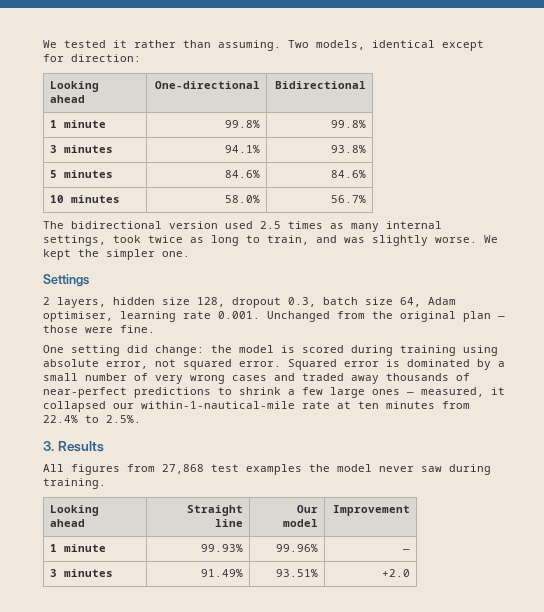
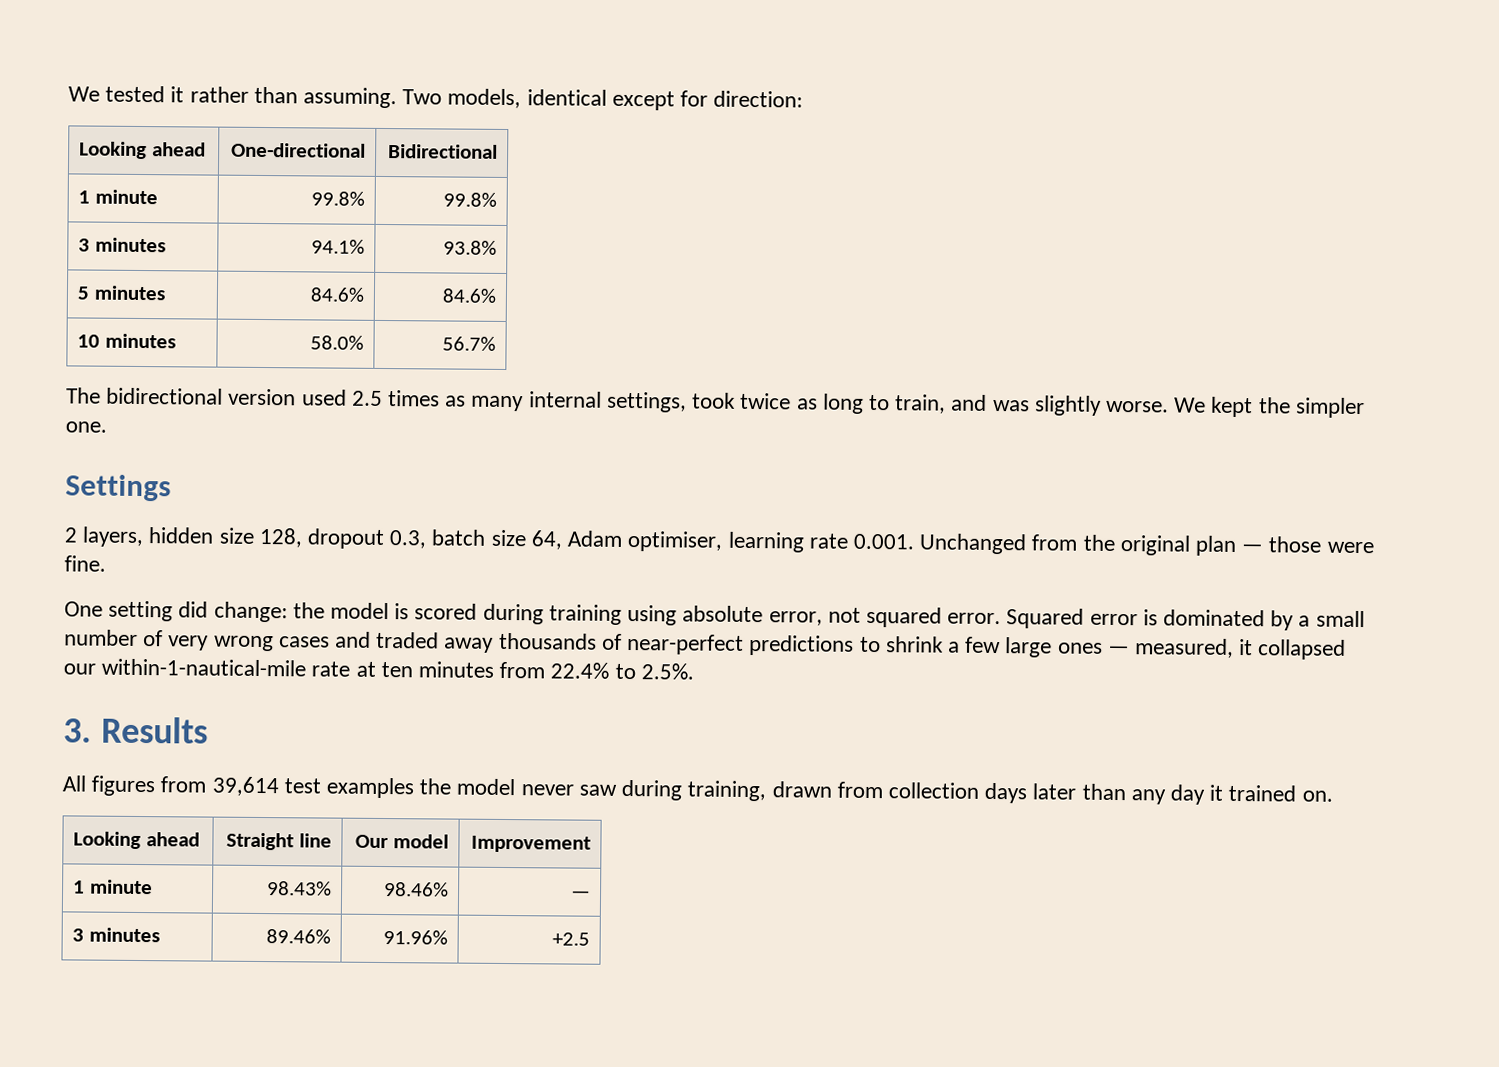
- All figures from 27,868 test examples the model never saw during training.
+ All figures from 39,614 test examples the model never saw during training, drawn from collection days later than any day it trained on.
- 1 minute | 99.93% | 99.96% | —
+ 1 minute | 98.43% | 98.46% | —
- 3 minutes | 91.49% | 93.51% | +2.0
+ 3 minutes | 89.46% | 91.96% | +2.5

